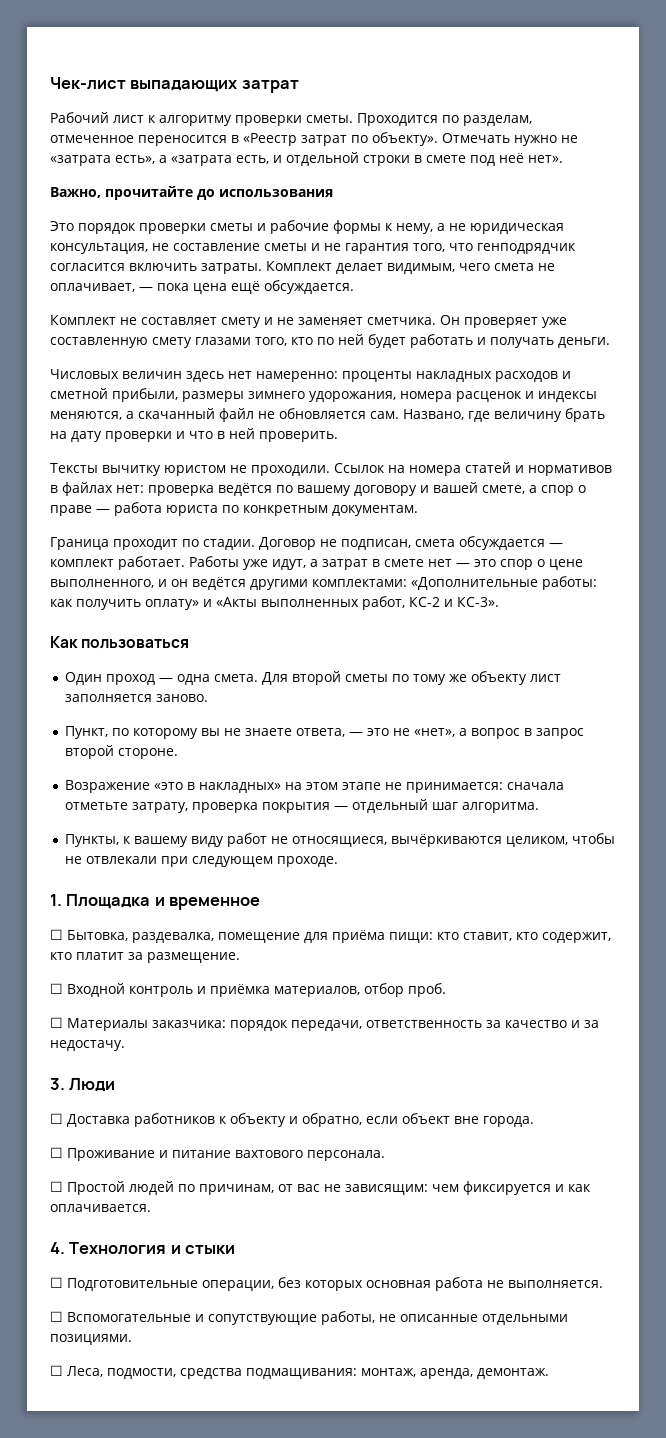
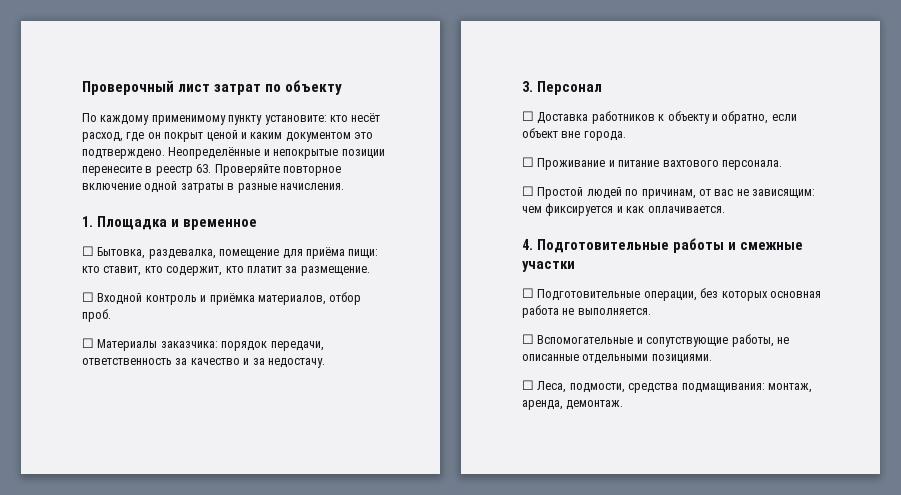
- Чек-лист выпадающих затрат
- Рабочий лист к алгоритму проверки сметы. Проходится по разделам, отмеченное переносится в «Реестр затрат по объекту». Отмечать нужно не «затрата есть», а «затрата есть, и отдельной строки в смете под неё нет».
- Важно, прочитайте до использования
- Это порядок проверки сметы и рабочие формы к нему, а не юридическая консультация, не составление сметы и не гарантия того, что генподрядчик согласится включить затраты. Комплект делает видимым, чего смета не оплачивает, — пока цена ещё обсуждается.
- Комплект не составляет смету и не заменяет сметчика. Он проверяет уже составленную смету глазами того, кто по ней будет работать и получать деньги.
- Числовых величин здесь нет намеренно: проценты накладных расходов и сметной прибыли, размеры зимнего удорожания, номера расценок и индексы меняются, а скачанный файл не обновляется сам. Названо, где величину брать на дату проверки и что в ней проверить.
- Тексты вычитку юристом не проходили. Ссылок на номера статей и нормативов в файлах нет: проверка ведётся по вашему договору и вашей смете, а спор о праве — работа юриста по конкретным документам.
- Граница проходит по стадии. Договор не подписан, смета обсуждается — комплект работает. Работы уже идут, а затрат в смете нет — это спор о цене выполненного, и он ведётся другими комплектами: «Дополнительные работы: как получить оплату» и «Акты выполненных работ, КС-2 и КС-3».
- Как пользоваться
- Один проход — одна смета. Для второй сметы по тому же объекту лист заполняется заново.
- Пункт, по которому вы не знаете ответа, — это не «нет», а вопрос в запрос второй стороне.
- Возражение «это в накладных» на этом этапе не принимается: сначала отметьте затрату, проверка покрытия — отдельный шаг алгоритма.
- Пункты, к вашему виду работ не относящиеся, вычёркиваются целиком, чтобы не отвлекали при следующем проходе.
+ Проверочный лист затрат по объекту
+ По каждому применимому пункту установите: кто несёт расход, где он покрыт ценой и каким документом это подтверждено. Неопределённые и непокрытые позиции перенесите в реестр 63. Проверяйте повторное включение одной затраты в разные начисления.
- 3. Люди
+ 3. Персонал
- 4. Технология и стыки
+ 4. Подготовительные работы и смежные участки

